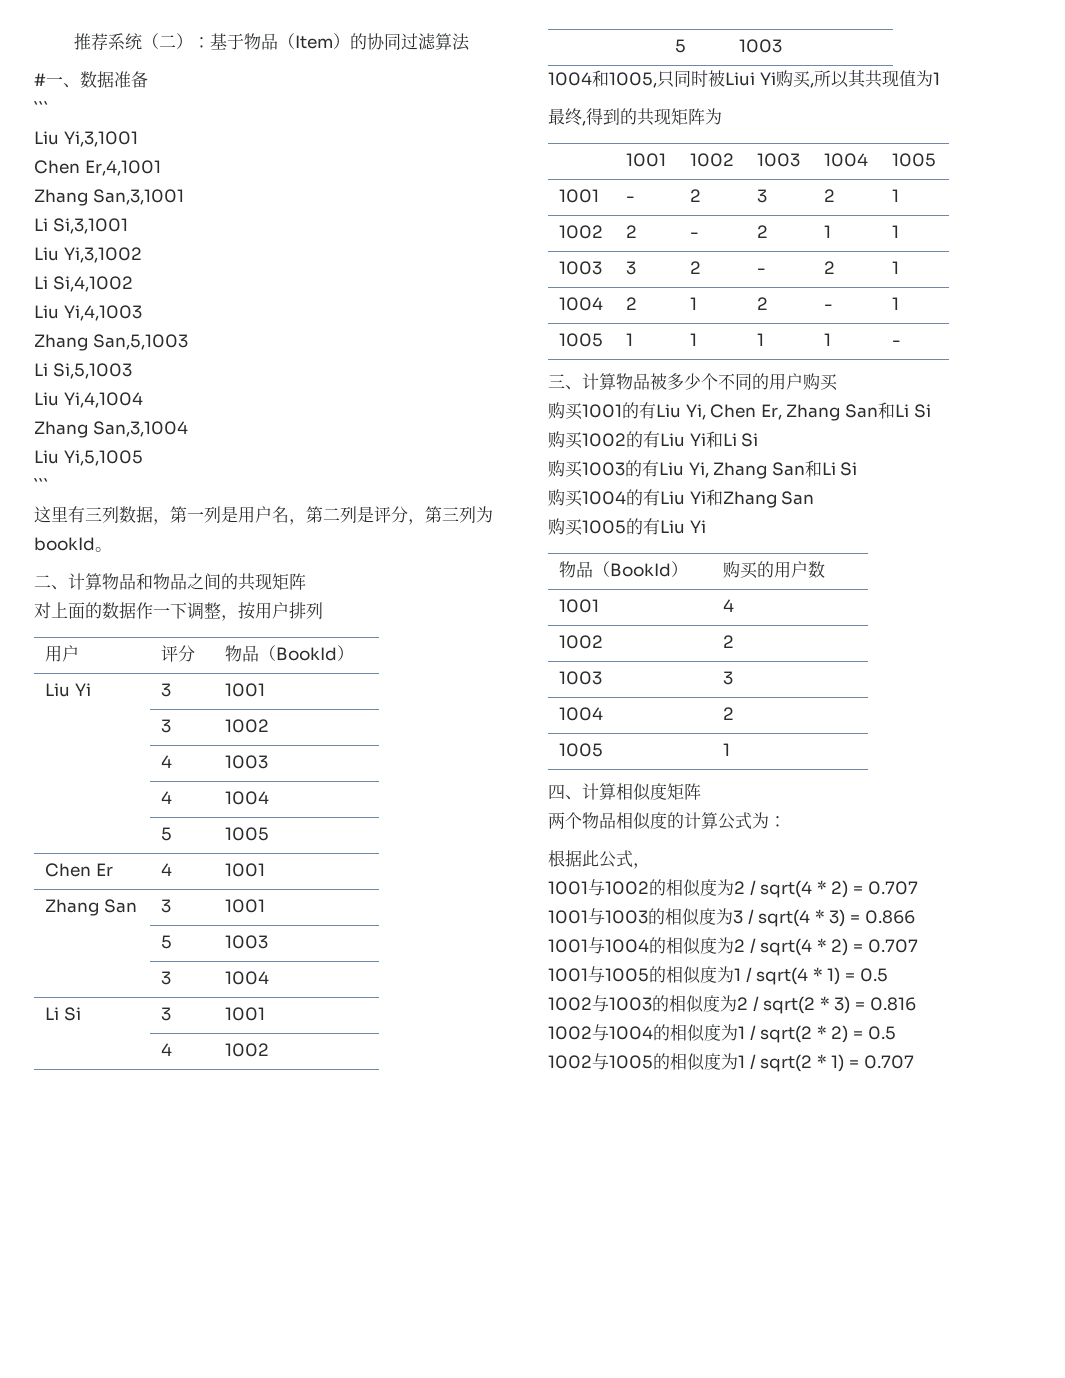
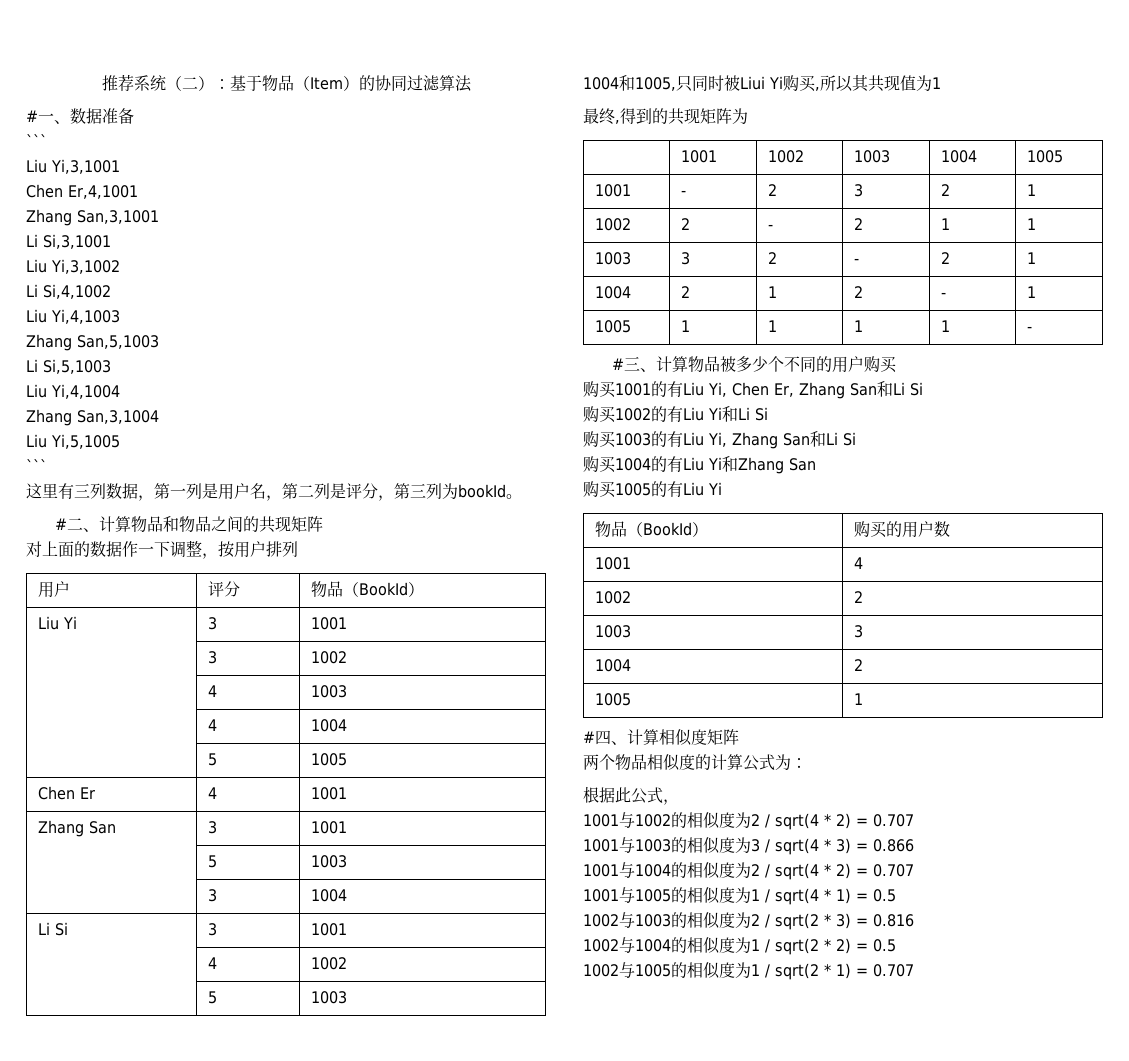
- 二、计算物品和物品之间的共现矩阵
+ #二、计算物品和物品之间的共现矩阵
- 三、计算物品被多少个不同的用户购买
+ #三、计算物品被多少个不同的用户购买
- 四、计算相似度矩阵
+ #四、计算相似度矩阵

